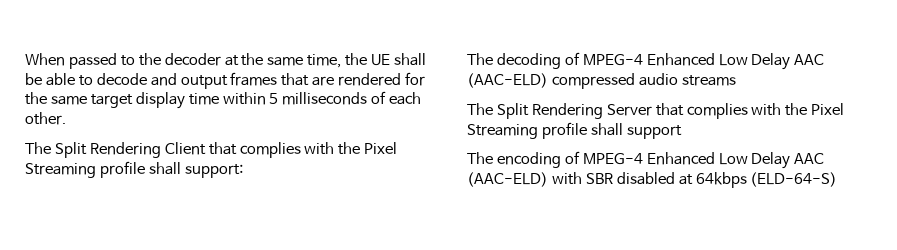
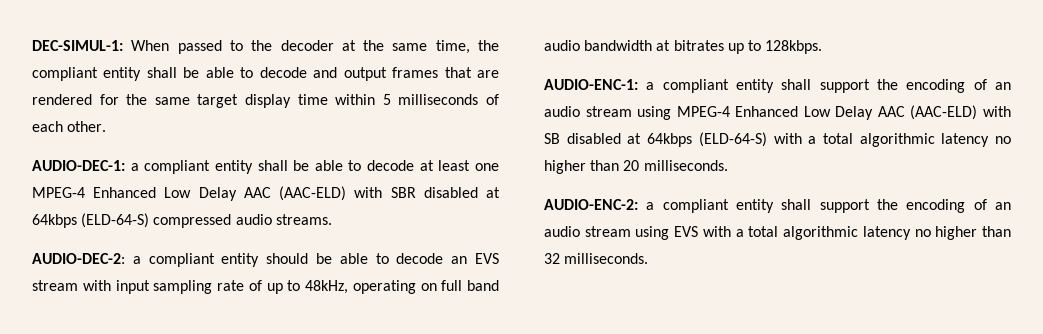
- When passed to the decoder at the same time, the UE shall be able to decode and output frames that are rendered for the same target display time within 5 milliseconds of each other.
+ DEC-SIMUL-1: When passed to the decoder at the same time, the compliant entity shall be able to decode and output frames that are rendered for the same target display time within 5 milliseconds of each other.
- The Split Rendering Client that complies with the Pixel Streaming profile shall support:
- The decoding of MPEG-4 Enhanced Low Delay AAC (AAC-ELD) compressed audio streams
- The Split Rendering Server that complies with the Pixel Streaming profile shall support
- The encoding of MPEG-4 Enhanced Low Delay AAC (AAC-ELD) with SBR disabled at 64kbps (ELD-64-S)
+ AUDIO-DEC-1: a compliant entity shall be able to decode at least one MPEG-4 Enhanced Low Delay AAC (AAC-ELD) with SBR disabled at 64kbps (ELD-64-S) compressed audio streams.
+ AUDIO-DEC-2: a compliant entity should be able to decode an EVS stream with input sampling rate of up to 48kHz, operating on full band audio bandwidth at bitrates up to 128kbps.
+ AUDIO-ENC-1: a compliant entity shall support the encoding of an audio stream using MPEG-4 Enhanced Low Delay AAC (AAC-ELD) with SB disabled at 64kbps (ELD-64-S) with a total algorithmic latency no higher than 20 milliseconds.
+ AUDIO-ENC-2: a compliant entity shall support the encoding of an audio stream using EVS with a total algorithmic latency no higher than 32 milliseconds.

